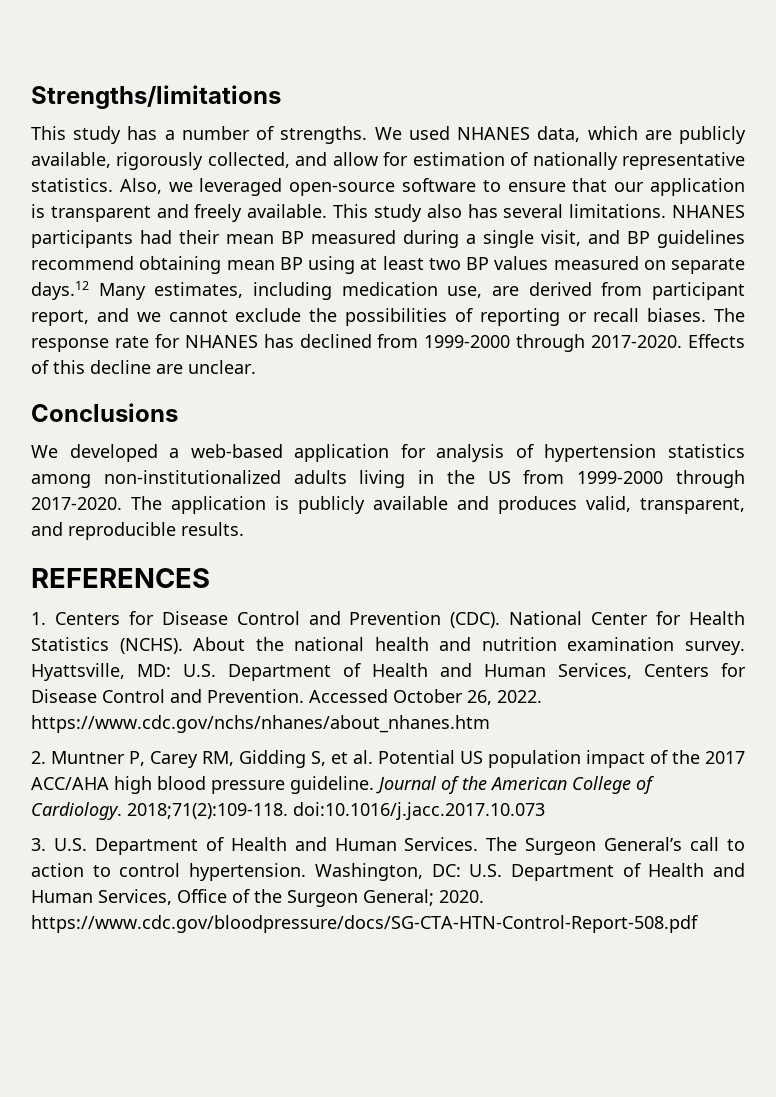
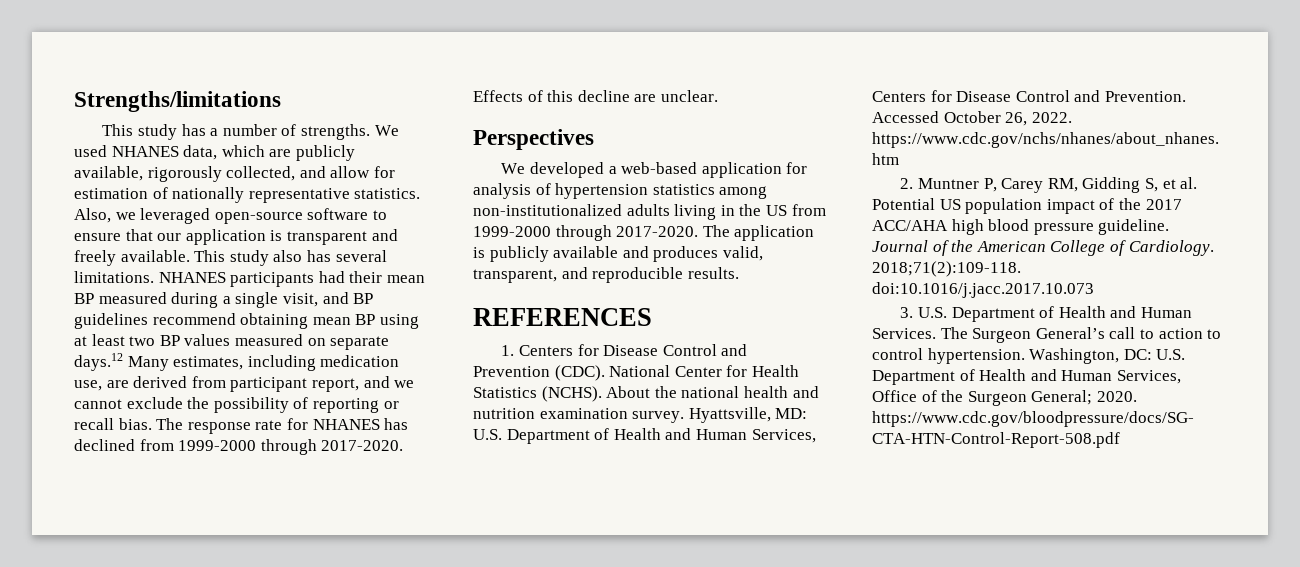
- NHANES participants had their mean BP measured during a single visit, and BP guidelines recommend obtaining mean BP using at least two BP values measured on separate days.12 Many estimates, including medication use, are derived from participant report, and we cannot exclude the possibilities of reporting or recall biases.
+ NHANES participants had their mean BP measured during a single visit, and BP guidelines recommend obtaining mean BP using at least two BP values measured on separate days.12 Many estimates, including medication use, are derived from participant report, and we cannot exclude the possibility of reporting or recall bias.
- Conclusions
+ Perspectives

